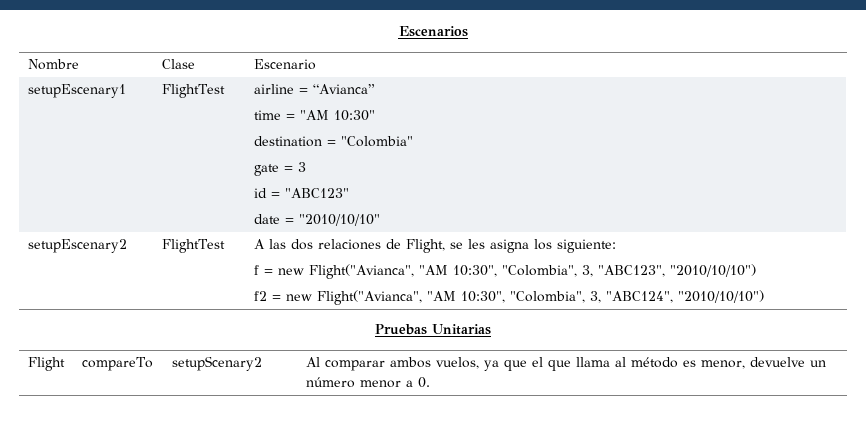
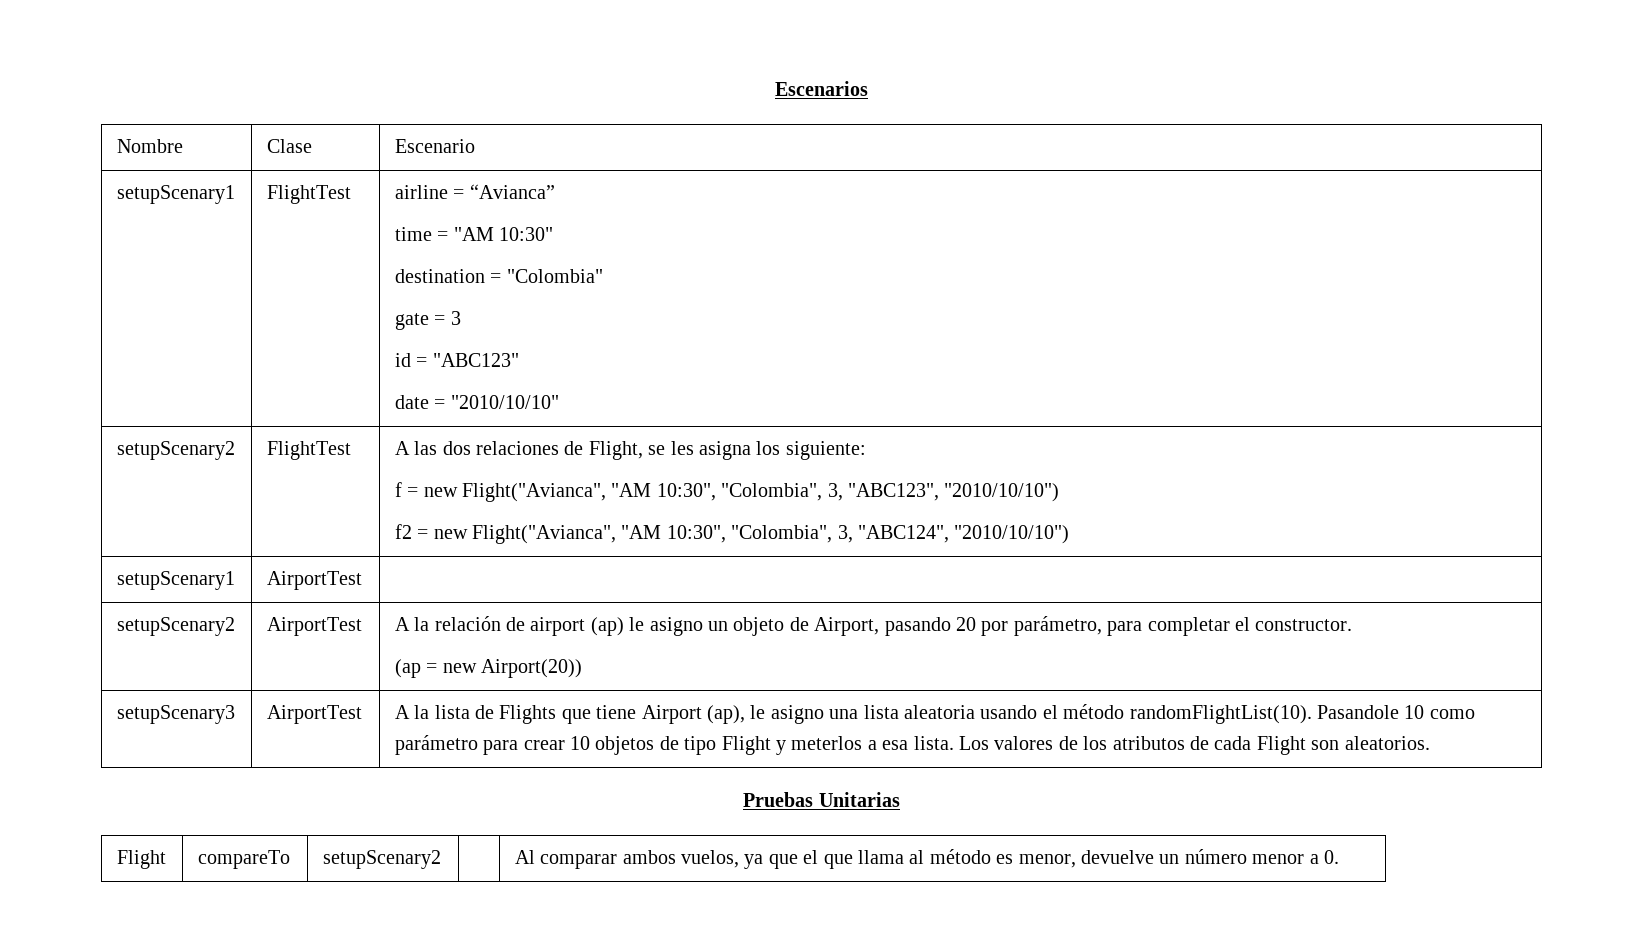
- setupEscenary1 | FlightTest | airline = “Avianca”
+ setupScenary1 | FlightTest | airline = “Avianca”
- setupEscenary2 | FlightTest | A las dos relaciones de Flight, se les asigna los siguiente:
+ setupScenary2 | FlightTest | A las dos relaciones de Flight, se les asigna los siguiente:
+ setupScenary1 | AirportTest |
+ setupScenary2 | AirportTest | A la relación de airport (ap) le asigno un objeto de Airport, pasando 20 por parámetro, para completar el constructor.
+ (ap = new Airport(20))
+ setupScenary3 | AirportTest | A la lista de Flights que tiene Airport (ap), le asigno una lista aleatoria usando el método randomFlightList(10). Pasandole 10 como parámetro para crear 10 objetos de tipo Flight y meterlos a esa lista. Los valores de los atributos de cada Flight son aleatorios.

